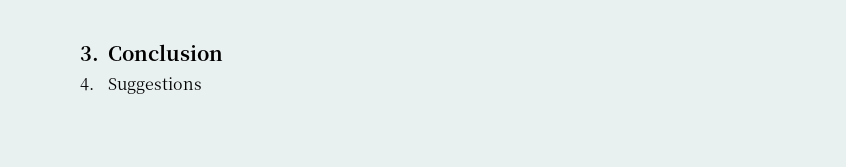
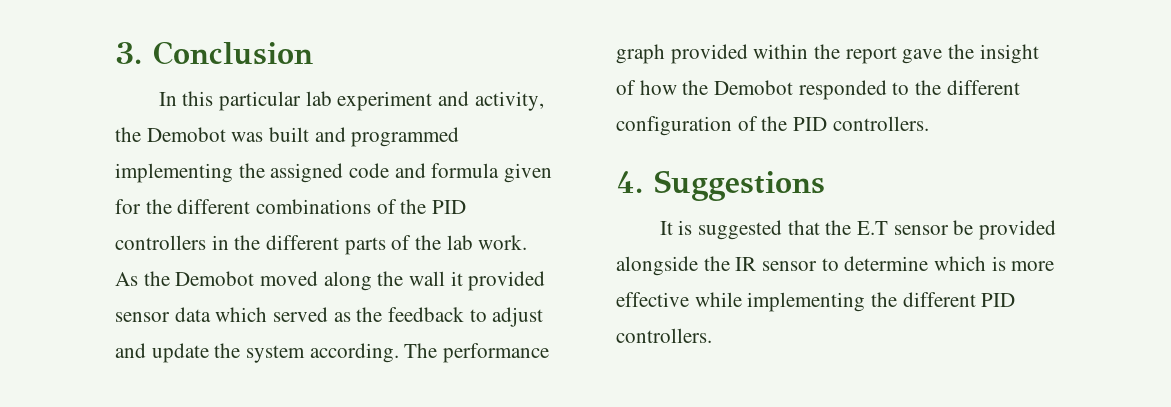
+ In this particular lab experiment and activity, the Demobot was built and programmed implementing the assigned code and formula given for the different combinations of the PID controllers in the different parts of the lab work. As the Demobot moved along the wall it provided sensor data which served as the feedback to adjust and update the system according. The performance graph provided within the report gave the insight of how the Demobot responded to the different configuration of the PID controllers.
  4. Suggestions
+ It is suggested that the E.T sensor be provided alongside the IR sensor to determine which is more effective while implementing the different PID controllers.

